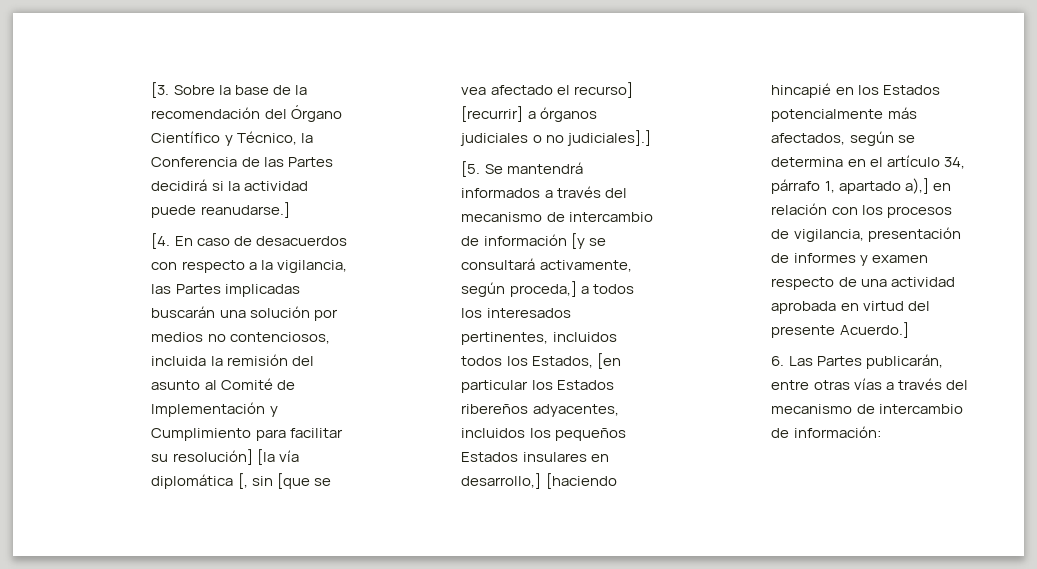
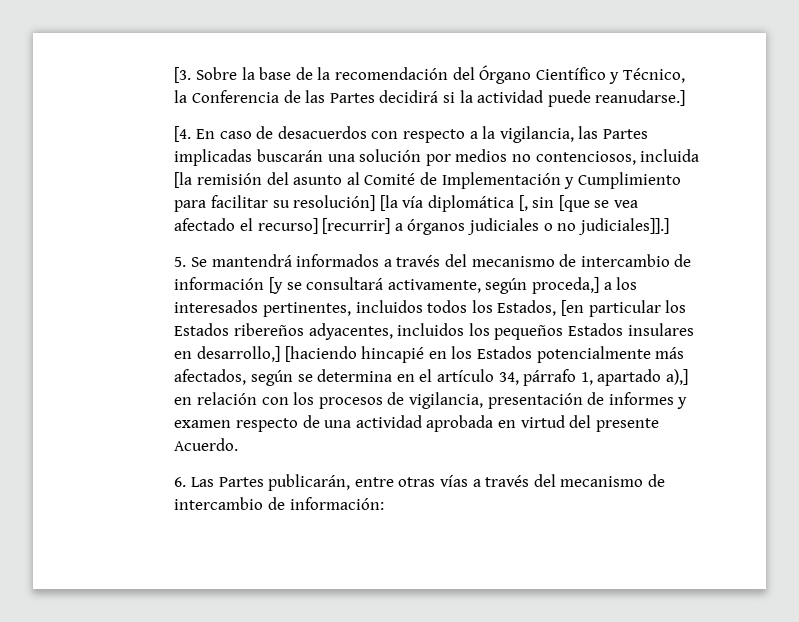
- [4. En caso de desacuerdos con respecto a la vigilancia, las Partes implicadas buscarán una solución por medios no contenciosos, incluida la remisión del asunto al Comité de Implementación y Cumplimiento para facilitar su resolución] [la vía diplomática [, sin [que se vea afectado el recurso] [recurrir] a órganos judiciales o no judiciales].]
- [5. Se mantendrá informados a través del mecanismo de intercambio de información [y se consultará activamente, según proceda,] a todos los interesados pertinentes, incluidos todos los Estados, [en particular los Estados ribereños adyacentes, incluidos los pequeños Estados insulares en desarrollo,] [haciendo hincapié en los Estados potencialmente más afectados, según se determina en el artículo 34, párrafo 1, apartado a),] en relación con los procesos de vigilancia, presentación de informes y examen respecto de una actividad aprobada en virtud del presente Acuerdo.]
+ [4. En caso de desacuerdos con respecto a la vigilancia, las Partes implicadas buscarán una solución por medios no contenciosos, incluida [la remisión del asunto al Comité de Implementación y Cumplimiento para facilitar su resolución] [la vía diplomática [, sin [que se vea afectado el recurso] [recurrir] a órganos judiciales o no judiciales]].]
+ 5. Se mantendrá informados a través del mecanismo de intercambio de información [y se consultará activamente, según proceda,] a los interesados pertinentes, incluidos todos los Estados, [en particular los Estados ribereños adyacentes, incluidos los pequeños Estados insulares en desarrollo,] [haciendo hincapié en los Estados potencialmente más afectados, según se determina en el artículo 34, párrafo 1, apartado a),] en relación con los procesos de vigilancia, presentación de informes y examen respecto de una actividad aprobada en virtud del presente Acuerdo.

